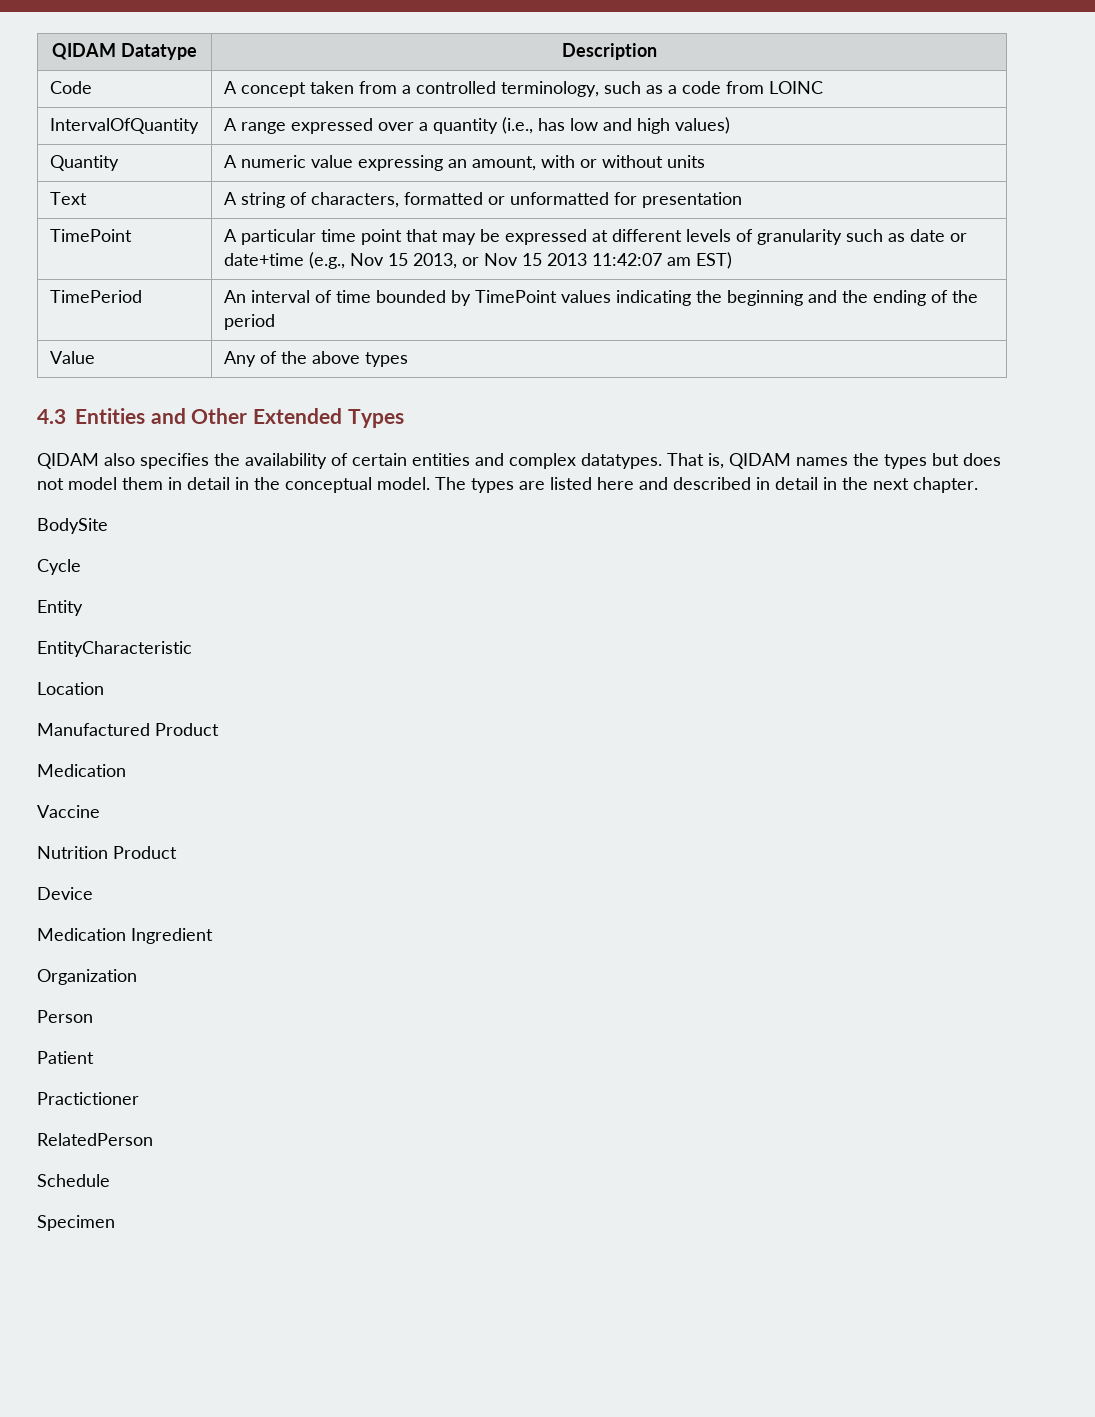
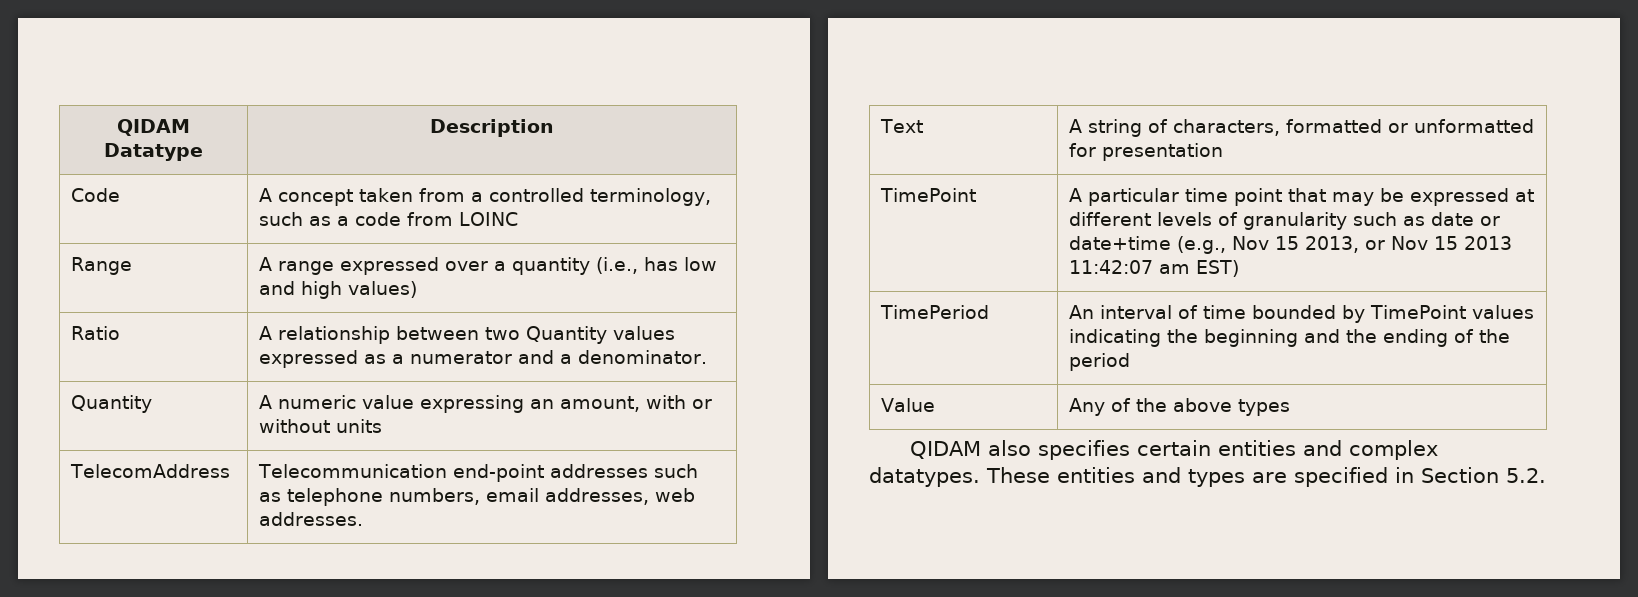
- IntervalOfQuantity | A range expressed over a quantity (i.e., has low and high values)
+ Range | A range expressed over a quantity (i.e., has low and high values)
+ Ratio | A relationship between two Quantity values expressed as a numerator and a denominator.
+ TelecomAddress | Telecommunication end-point addresses such as telephone numbers, email addresses, web addresses.
- 4.3 Entities and Other Extended Types
- QIDAM also specifies the availability of certain entities and complex datatypes.
+ QIDAM also specifies certain entities and complex datatypes.
- That is, QIDAM names the types but does not model them in detail in the conceptual model. The types are listed here and described in detail in the next chapter.
- BodySite
- Cycle
- Entity
- EntityCharacteristic
- Location
- Manufactured Product
- Medication
- Vaccine
- Nutrition Product
- Device
- Medication Ingredient
- Organization
- Person
- Patient
- Practictioner
- RelatedPerson
- Schedule
- Specimen
+ These entities and types are specified in Section 5.2.

